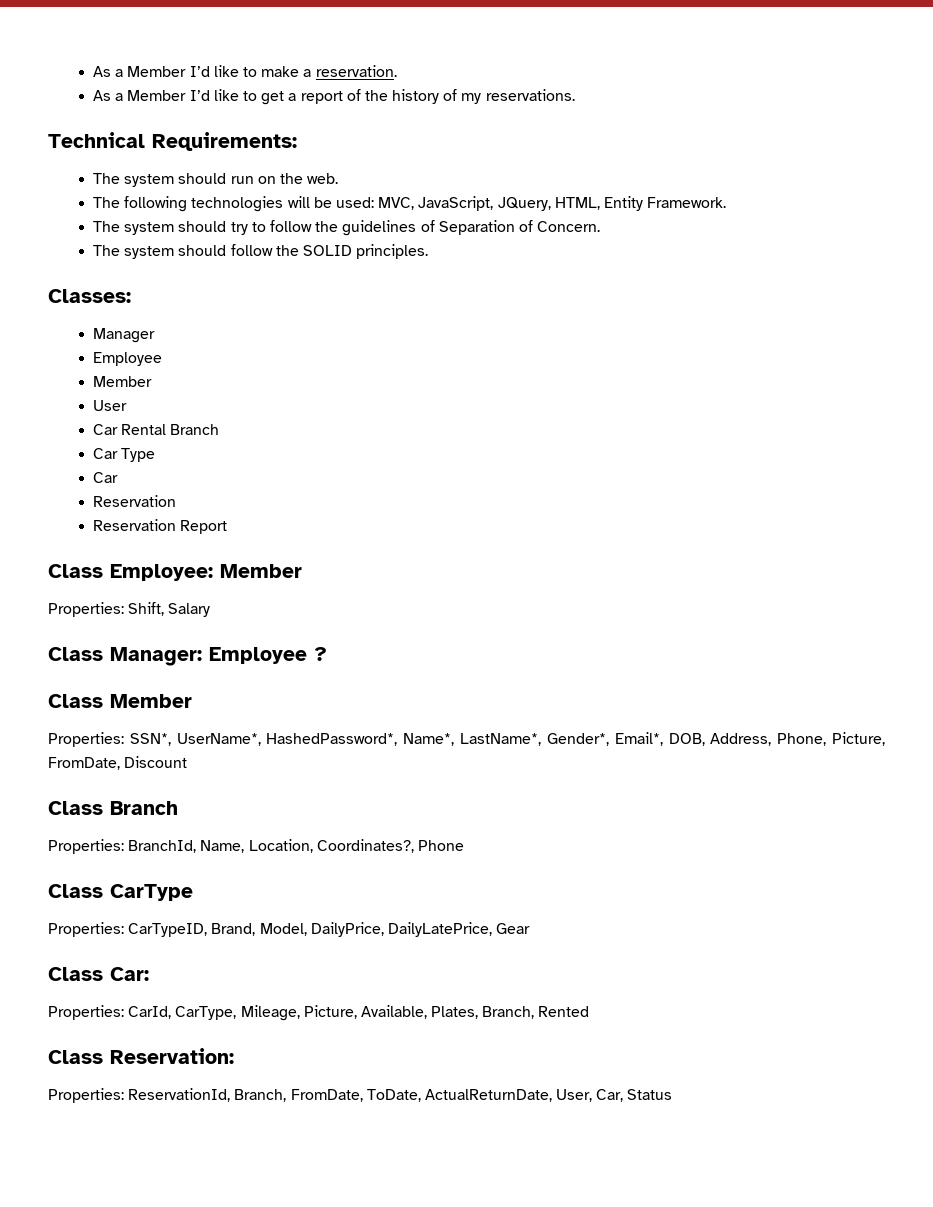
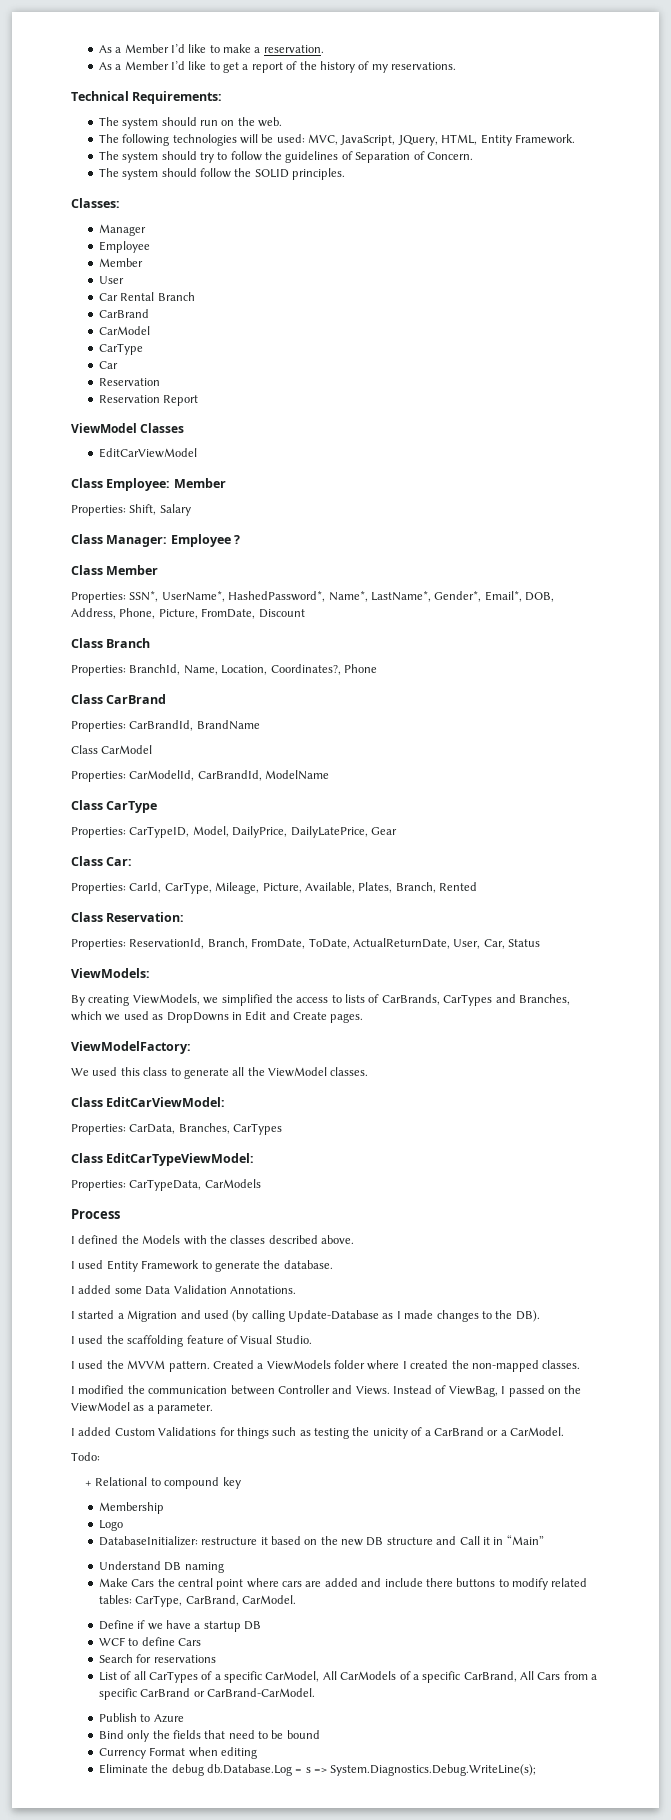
  Car Rental Branch
- Car Type
+ CarBrand
+ CarModel
+ CarType
+ ViewModel Classes
+ EditCarViewModel
+ Class CarBrand
+ Properties: CarBrandId, BrandName
+ Class CarModel
+ Properties: CarModelId, CarBrandId, ModelName
- Properties: CarTypeID, Brand, Model, DailyPrice, DailyLatePrice, Gear
+ Properties: CarTypeID, Model, DailyPrice, DailyLatePrice, Gear
+ ViewModels:
+ By creating ViewModels, we simplified the access to lists of CarBrands, CarTypes and Branches, which we used as DropDowns in Edit and Create pages.
+ ViewModelFactory:
+ We used this class to generate all the ViewModel classes.
+ Class EditCarViewModel:
+ Properties: CarData, Branches, CarTypes
+ Class EditCarTypeViewModel:
+ Properties: CarTypeData, CarModels
+ Process
+ I defined the Models with the classes described above.
+ I used Entity Framework to generate the database.
+ I added some Data Validation Annotations.
+ I started a Migration and used (by calling Update-Database as I made changes to the DB).
+ I used the scaffolding feature of Visual Studio.
+ I used the MVVM pattern. Created a ViewModels folder where I created the non-mapped classes.
+ I modified the communication between Controller and Views. Instead of ViewBag, I passed on the ViewModel as a parameter.
+ I added Custom Validations for things such as testing the unicity of a CarBrand or a CarModel.
+ Todo:
+ + Relational to compound key
+ Membership
+ Logo
+ DatabaseInitializer: restructure it based on the new DB structure and Call it in “Main”
+ Understand DB naming
+ Make Cars the central point where cars are added and include there buttons to modify related tables: CarType, CarBrand, CarModel.
+ Define if we have a startup DB
+ WCF to define Cars
+ Search for reservations
+ List of all CarTypes of a specific CarModel, All CarModels of a specific CarBrand, All Cars from a specific CarBrand or CarBrand-CarModel.
+ Publish to Azure
+ Bind only the fields that need to be bound
+ Currency Format when editing
+ Eliminate the debug db.Database.Log = s => System.Diagnostics.Debug.WriteLine(s);

